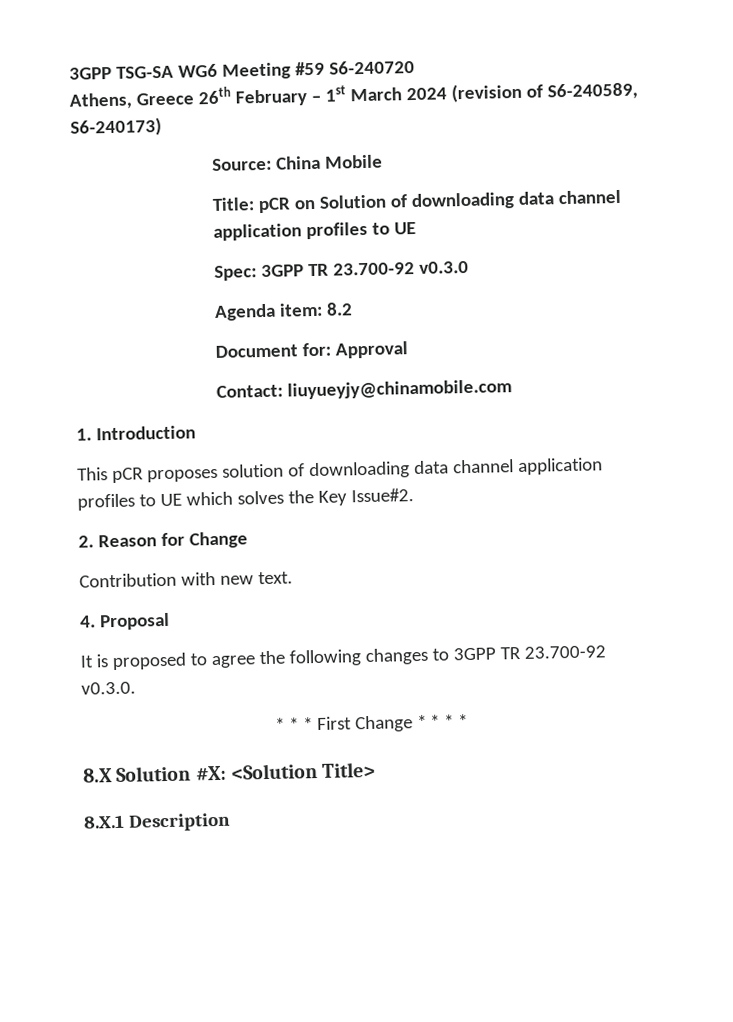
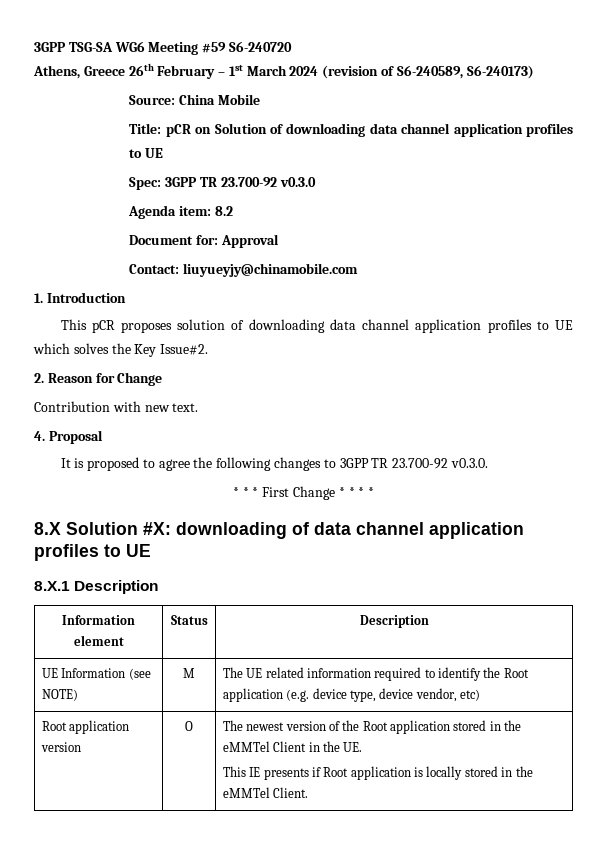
- 8.X Solution #X: <Solution Title>
+ 8.X Solution #X: downloading of data channel application profiles to UE
  8.X.1 Description
+ Information element | Status | Description
+ UE Information (see NOTE) | M | The UE related information required to identify the Root application (e.g. device type, device vendor, etc)
+ Root application version | O | The newest version of the Root application stored in the eMMTel Client in the UE.
+ This IE presents if Root application is locally stored in the eMMTel Client.

